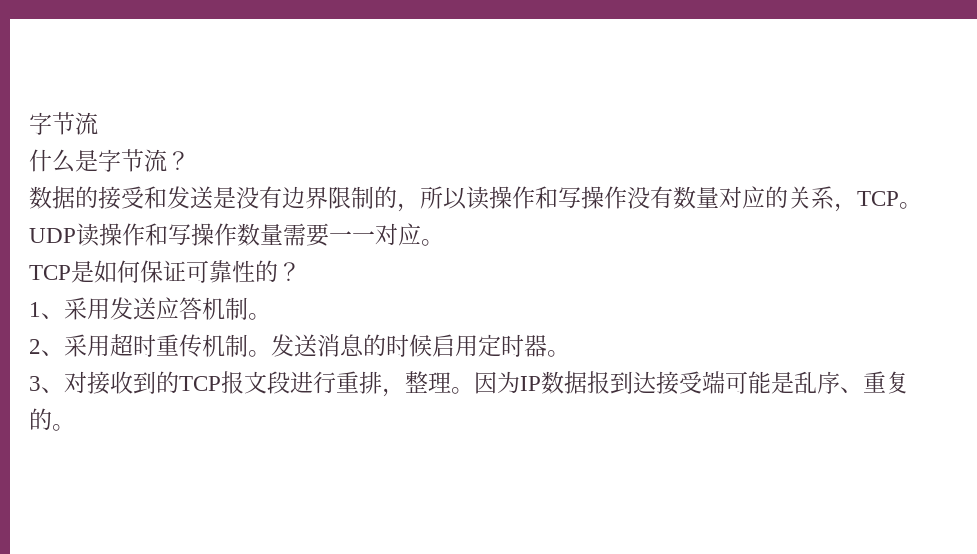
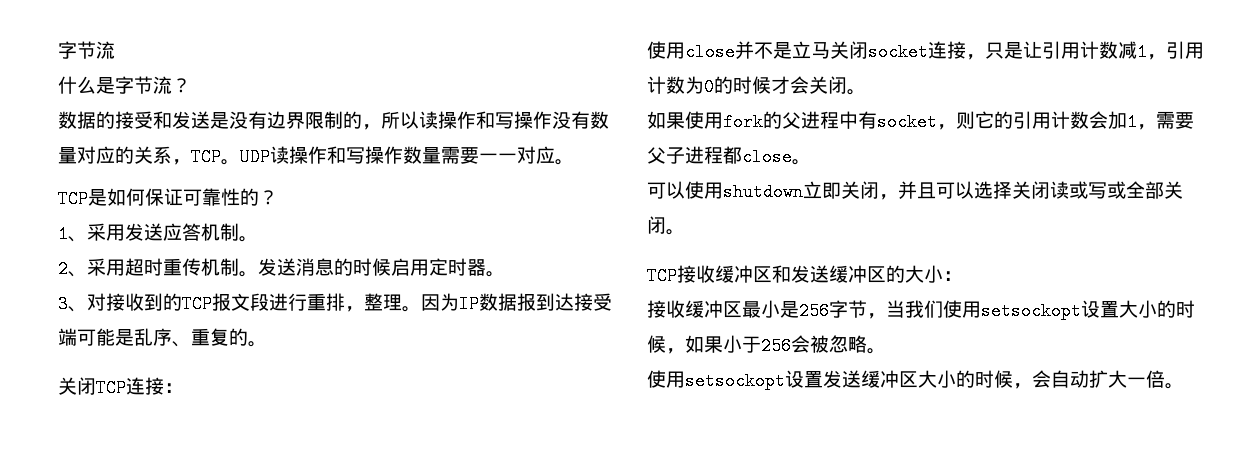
+ 关闭TCP连接：
+ 使用close并不是立马关闭socket连接，只是让引用计数减1，引用计数为0的时候才会关闭。
+ 如果使用fork的父进程中有socket，则它的引用计数会加1，需要父子进程都close。
+ 可以使用shutdown立即关闭，并且可以选择关闭读或写或全部关闭。
+ TCP接收缓冲区和发送缓冲区的大小：
+ 接收缓冲区最小是256字节，当我们使用setsockopt设置大小的时候，如果小于256会被忽略。
+ 使用setsockopt设置发送缓冲区大小的时候，会自动扩大一倍。

